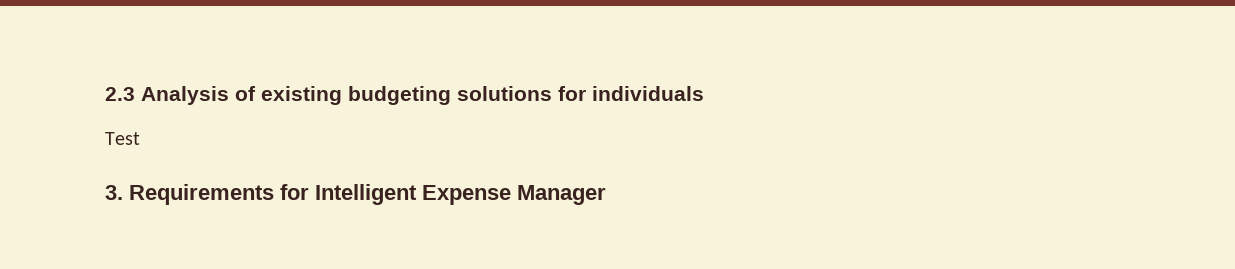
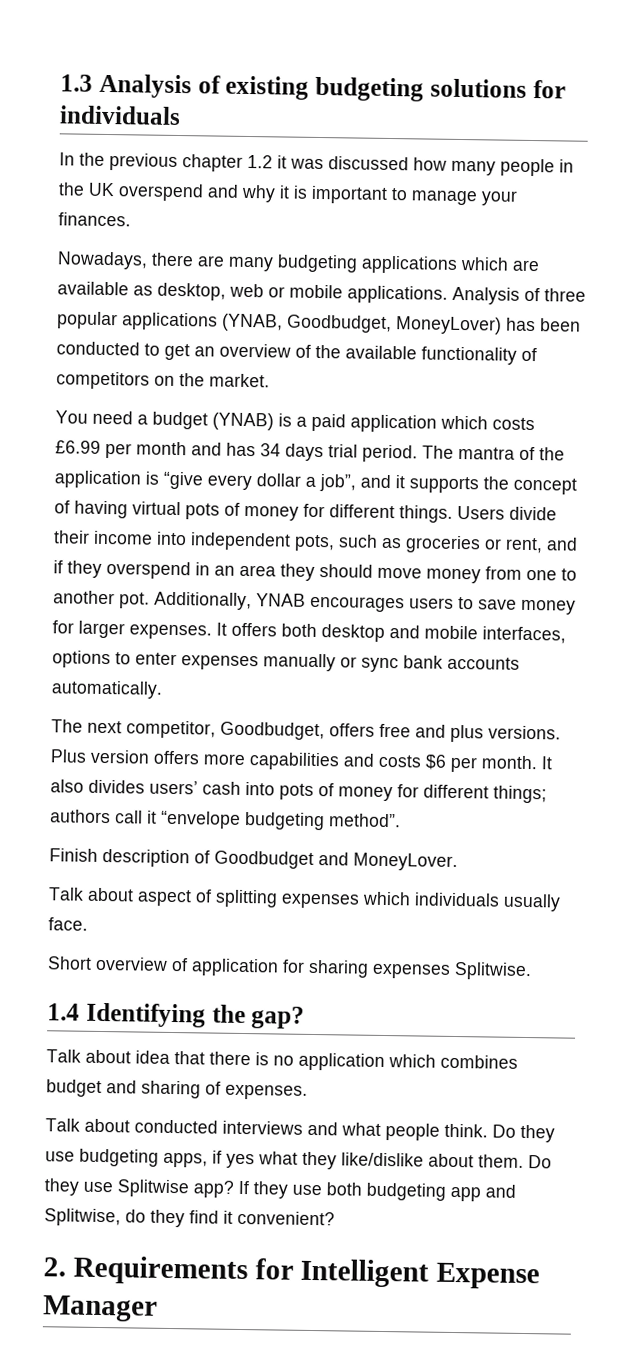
- 2.3 Analysis of existing budgeting solutions for individuals
+ 1.3 Analysis of existing budgeting solutions for individuals
- Test
- 3. Requirements for Intelligent Expense Manager
+ In the previous chapter 1.2 it was discussed how many people in the UK overspend and why it is important to manage your finances.
+ Nowadays, there are many budgeting applications which are available as desktop, web or mobile applications. Analysis of three popular applications (YNAB, Goodbudget, MoneyLover) has been conducted to get an overview of the available functionality of competitors on the market.
+ You need a budget (YNAB) is a paid application which costs £6.99 per month and has 34 days trial period. The mantra of the application is “give every dollar a job”, and it supports the concept of having virtual pots of money for different things. Users divide their income into independent pots, such as groceries or rent, and if they overspend in an area they should move money from one to another pot. Additionally, YNAB encourages users to save money for larger expenses. It offers both desktop and mobile interfaces, options to enter expenses manually or sync bank accounts automatically.
+ The next competitor, Goodbudget, offers free and plus versions. Plus version offers more capabilities and costs $6 per month. It also divides users’ cash into pots of money for different things; authors call it “envelope budgeting method”.
+ Finish description of Goodbudget and MoneyLover.
+ Talk about aspect of splitting expenses which individuals usually face.
+ Short overview of application for sharing expenses Splitwise.
+ 1.4 Identifying the gap?
+ Talk about idea that there is no application which combines budget and sharing of expenses.
+ Talk about conducted interviews and what people think. Do they use budgeting apps, if yes what they like/dislike about them. Do they use Splitwise app? If they use both budgeting app and Splitwise, do they find it convenient?
+ 2. Requirements for Intelligent Expense Manager

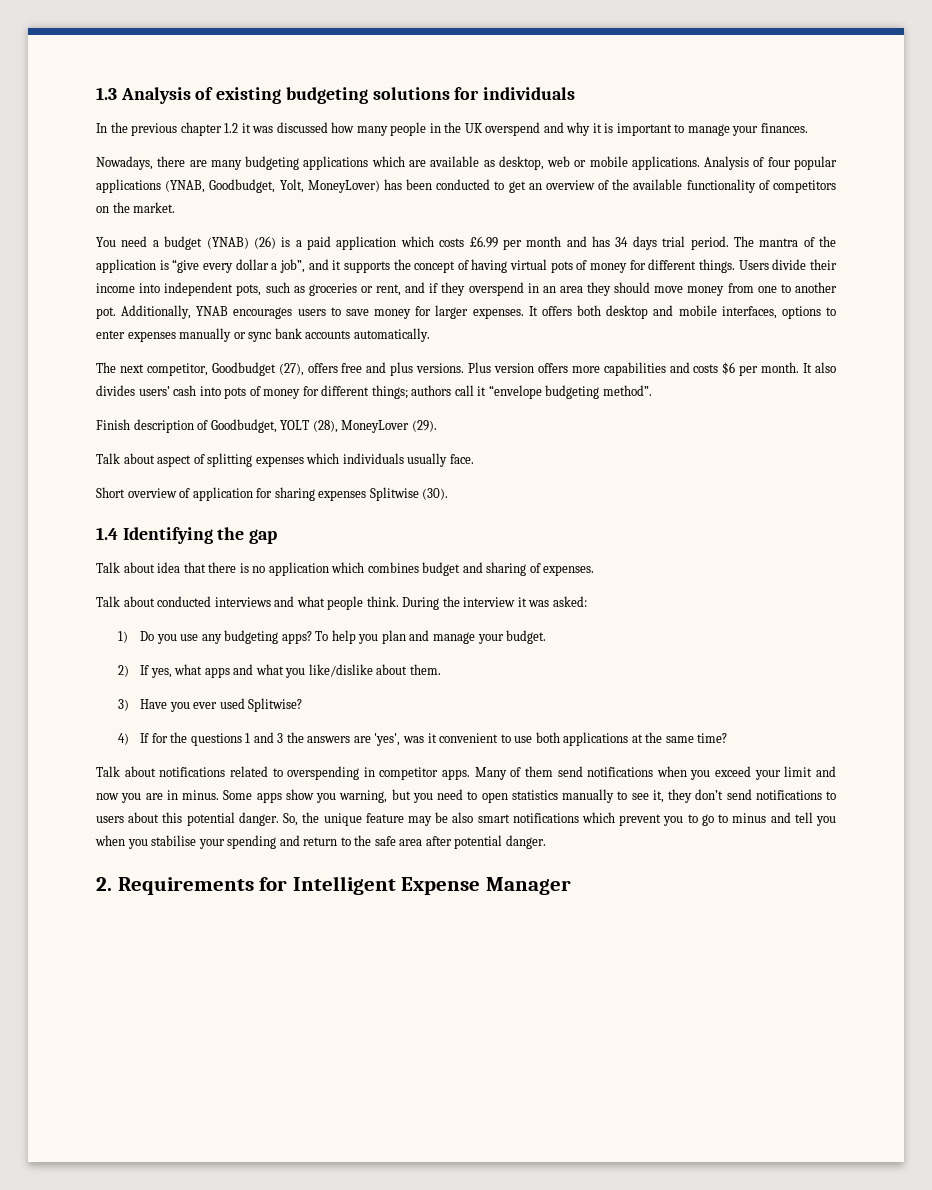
- Analysis of three popular applications (YNAB, Goodbudget, MoneyLover) has been conducted to get an overview of the available functionality of competitors on the market.
+ Analysis of four popular applications (YNAB, Goodbudget, Yolt, MoneyLover) has been conducted to get an overview of the available functionality of competitors on the market.
- You need a budget (YNAB) is a paid application which costs £6.99 per month and has 34 days trial period.
+ You need a budget (YNAB) (26) is a paid application which costs £6.99 per month and has 34 days trial period.
- The next competitor, Goodbudget, offers free and plus versions.
+ The next competitor, Goodbudget (27), offers free and plus versions.
- Finish description of Goodbudget and MoneyLover.
+ Finish description of Goodbudget, YOLT (28), MoneyLover (29).
- Short overview of application for sharing expenses Splitwise.
+ Short overview of application for sharing expenses Splitwise (30).
- 1.4 Identifying the gap?
+ 1.4 Identifying the gap
- Do they use budgeting apps, if yes what they like/dislike about them. Do they use Splitwise app? If they use both budgeting app and Splitwise, do they find it convenient?
+ During the interview it was asked:
+ 1) Do you use any budgeting apps? To help you plan and manage your budget.
+ 2) If yes, what apps and what you like/dislike about them.
+ 3) Have you ever used Splitwise?
+ 4) If for the questions 1 and 3 the answers are 'yes', was it convenient to use both applications at the same time?
+ Talk about notifications related to overspending in competitor apps. Many of them send notifications when you exceed your limit and now you are in minus. Some apps show you warning, but you need to open statistics manually to see it, they don’t send notifications to users about this potential danger. So, the unique feature may be also smart notifications which prevent you to go to minus and tell you when you stabilise your spending and return to the safe area after potential danger.

